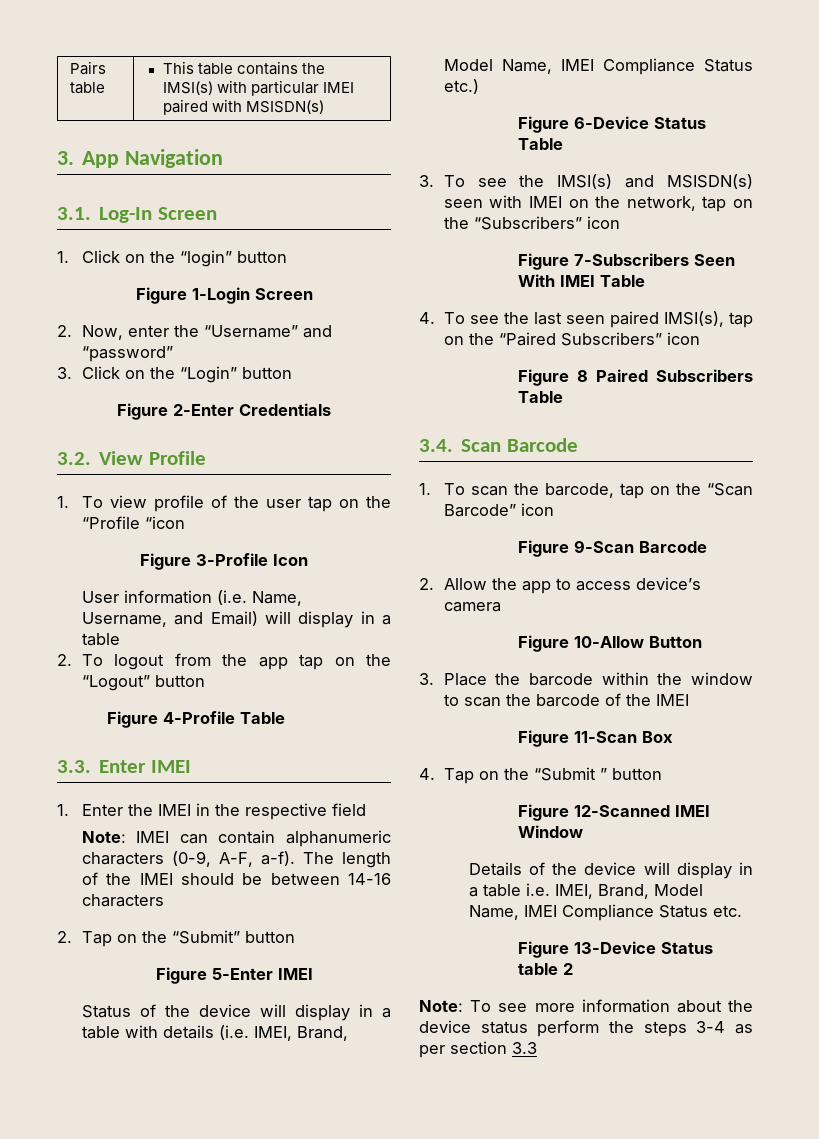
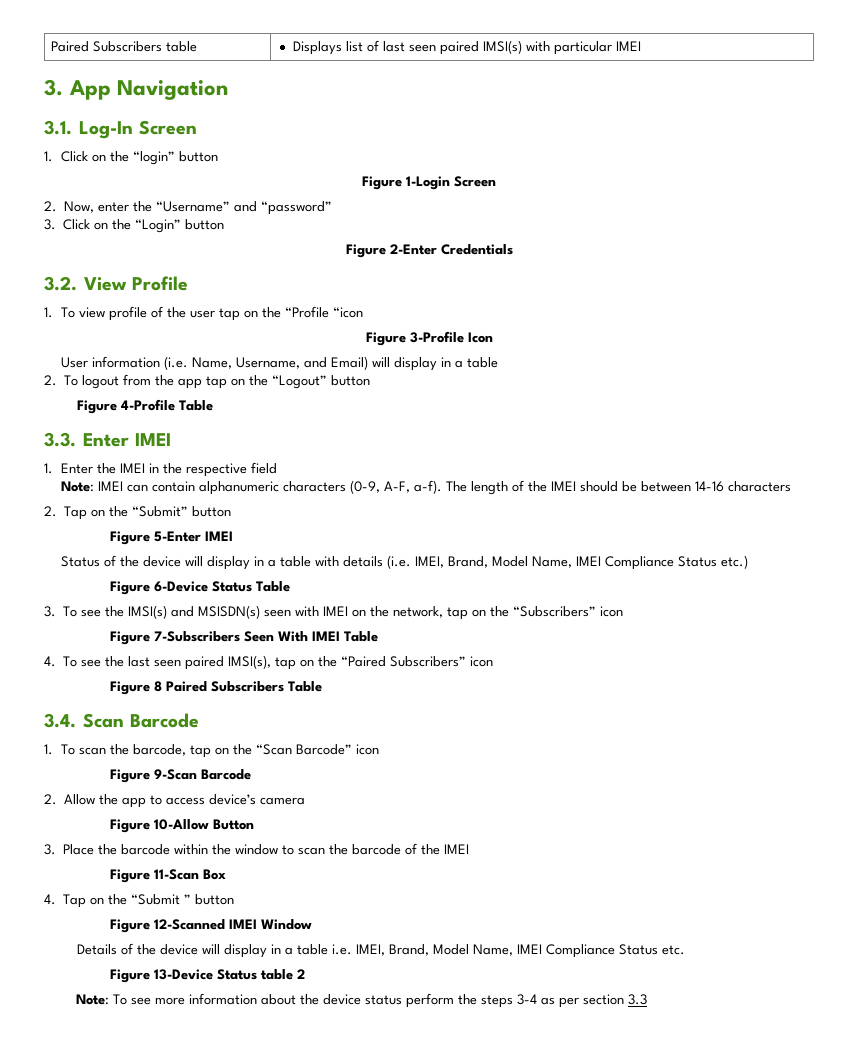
- Pairs table | This table contains the IMSI(s) with particular IMEI paired with MSISDN(s)
+ Paired Subscribers table | Displays list of last seen paired IMSI(s) with particular IMEI

